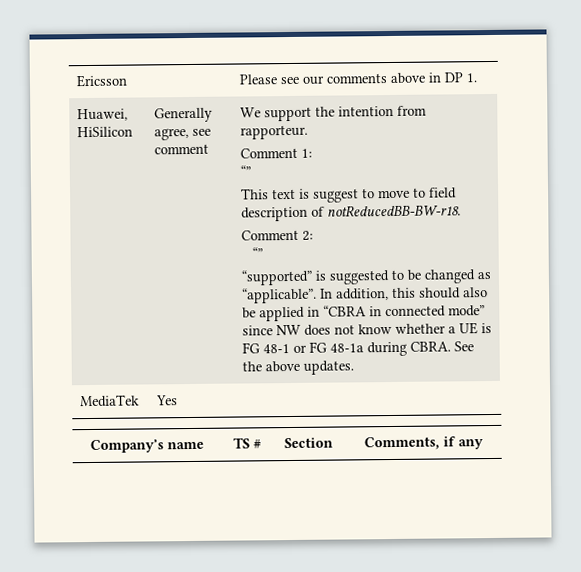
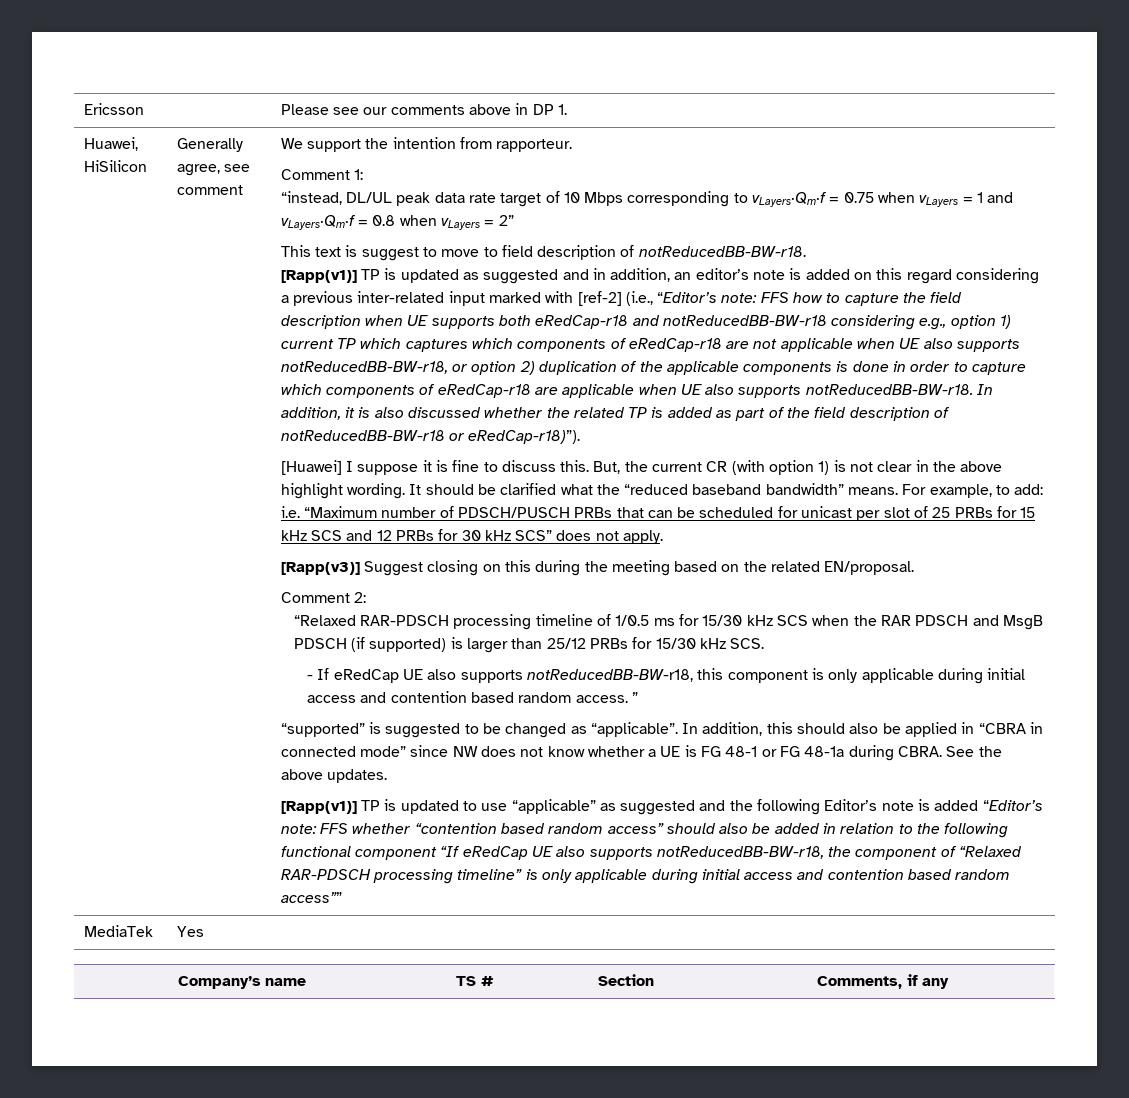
  Comment 1:
- “”
+ “instead, DL/UL peak data rate target of 10 Mbps corresponding to vLayers·Qm·f = 0.75 when vLayers = 1 and vLayers·Qm·f = 0.8 when vLayers = 2”
+ [Rapp(v1)] TP is updated as suggested and in addition, an editor’s note is added on this regard considering a previous inter-related input marked with [ref-2] (i.e., “Editor’s note: FFS how to capture the field description when UE supports both eRedCap-r18 and notReducedBB-BW-r18 considering e.g., option 1) current TP which captures which components of eRedCap-r18 are not applicable when UE also supports notReducedBB-BW-r18, or option 2) duplication of the applicable components is done in order to capture which components of eRedCap-r18 are applicable when UE also supports notReducedBB-BW-r18. In addition, it is also discussed whether the related TP is added as part of the field description of notReducedBB-BW-r18 or eRedCap-r18)”).
+ [Huawei] I suppose it is fine to discuss this. But, the current CR (with option 1) is not clear in the above highlight wording. It should be clarified what the “reduced baseband bandwidth” means. For example, to add: i.e. “Maximum number of PDSCH/PUSCH PRBs that can be scheduled for unicast per slot of 25 PRBs for 15 kHz SCS and 12 PRBs for 30 kHz SCS” does not apply.
+ [Rapp(v3)] Suggest closing on this during the meeting based on the related EN/proposal.
  Comment 2:
- “”
+ “Relaxed RAR-PDSCH processing timeline of 1/0.5 ms for 15/30 kHz SCS when the RAR PDSCH and MsgB PDSCH (if supported) is larger than 25/12 PRBs for 15/30 kHz SCS.
+ - If eRedCap UE also supports notReducedBB-BW-r18, this component is only applicable during initial access and contention based random access. ”
+ [Rapp(v1)] TP is updated to use “applicable” as suggested and the following Editor’s note is added “Editor’s note: FFS whether “contention based random access” should also be added in relation to the following functional component “If eRedCap UE also supports notReducedBB-BW-r18, the component of “Relaxed RAR-PDSCH processing timeline” is only applicable during initial access and contention based random access””

